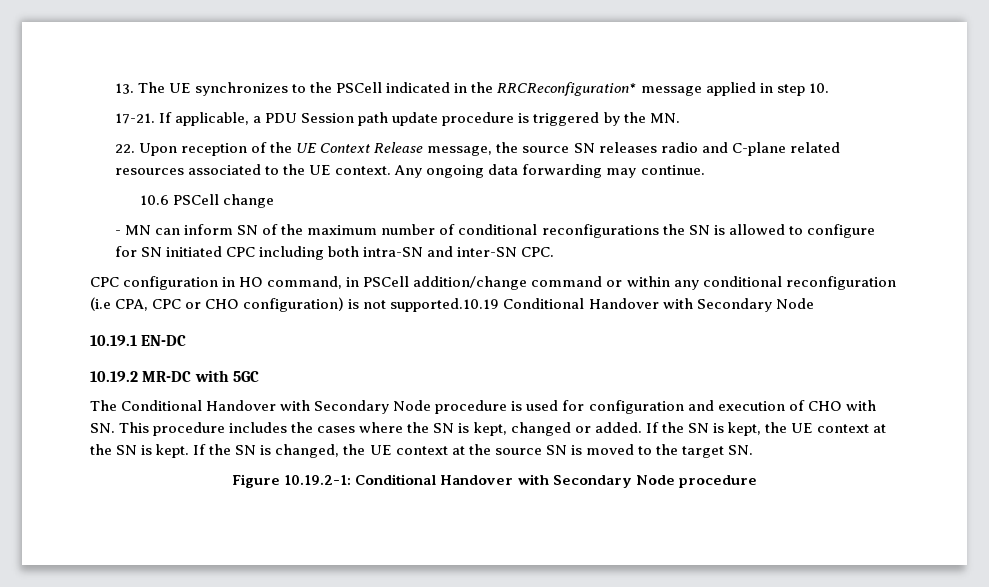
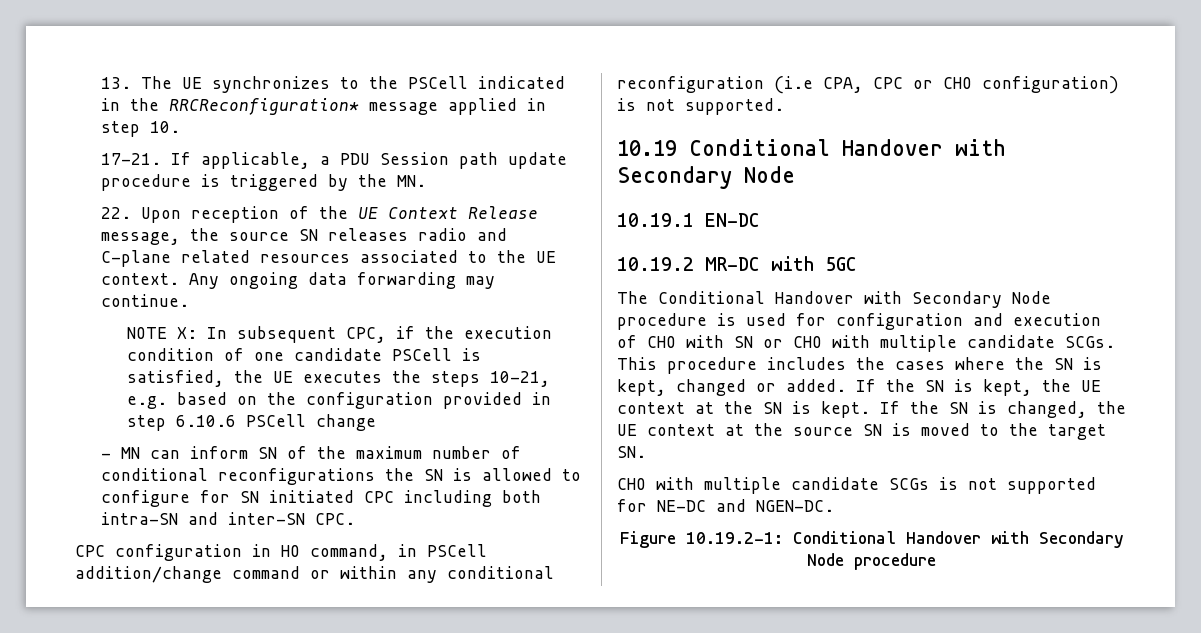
- 10.6 PSCell change
+ NOTE X: In subsequent CPC, if the execution condition of one candidate PSCell is satisfied, the UE executes the steps 10-21, e.g. based on the configuration provided in step 6.10.6 PSCell change
- CPC configuration in HO command, in PSCell addition/change command or within any conditional reconfiguration (i.e CPA, CPC or CHO configuration) is not supported.10.19 Conditional Handover with Secondary Node
+ CPC configuration in HO command, in PSCell addition/change command or within any conditional reconfiguration (i.e CPA, CPC or CHO configuration) is not supported.
+ 10.19 Conditional Handover with Secondary Node
- The Conditional Handover with Secondary Node procedure is used for configuration and execution of CHO with SN. This procedure includes the cases where the SN is kept, changed or added.
+ The Conditional Handover with Secondary Node procedure is used for configuration and execution of CHO with SN or CHO with multiple candidate SCGs. This procedure includes the cases where the SN is kept, changed or added.
+ CHO with multiple candidate SCGs is not supported for NE-DC and NGEN-DC.

